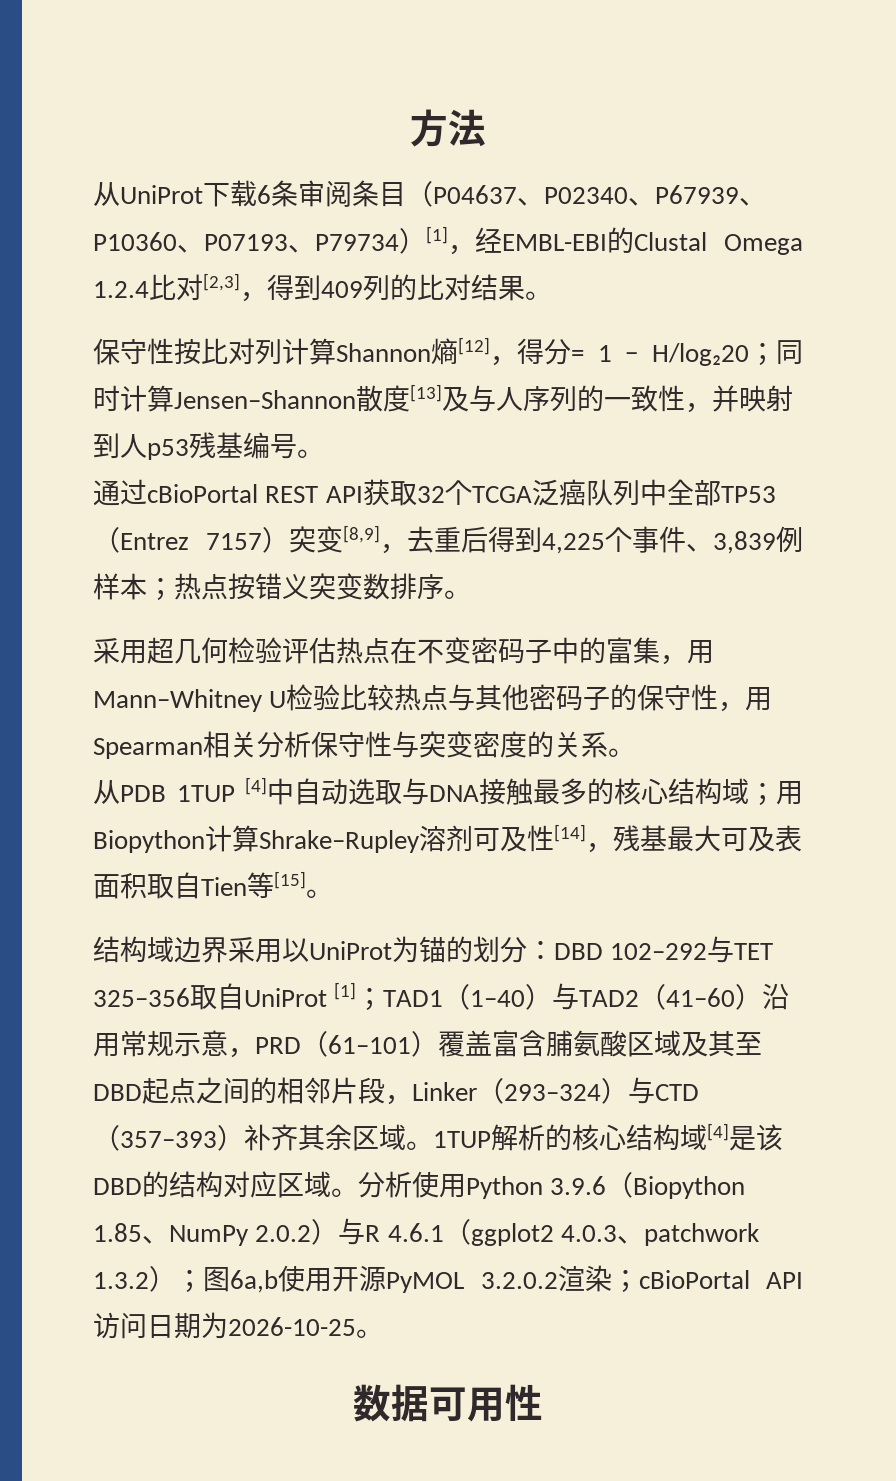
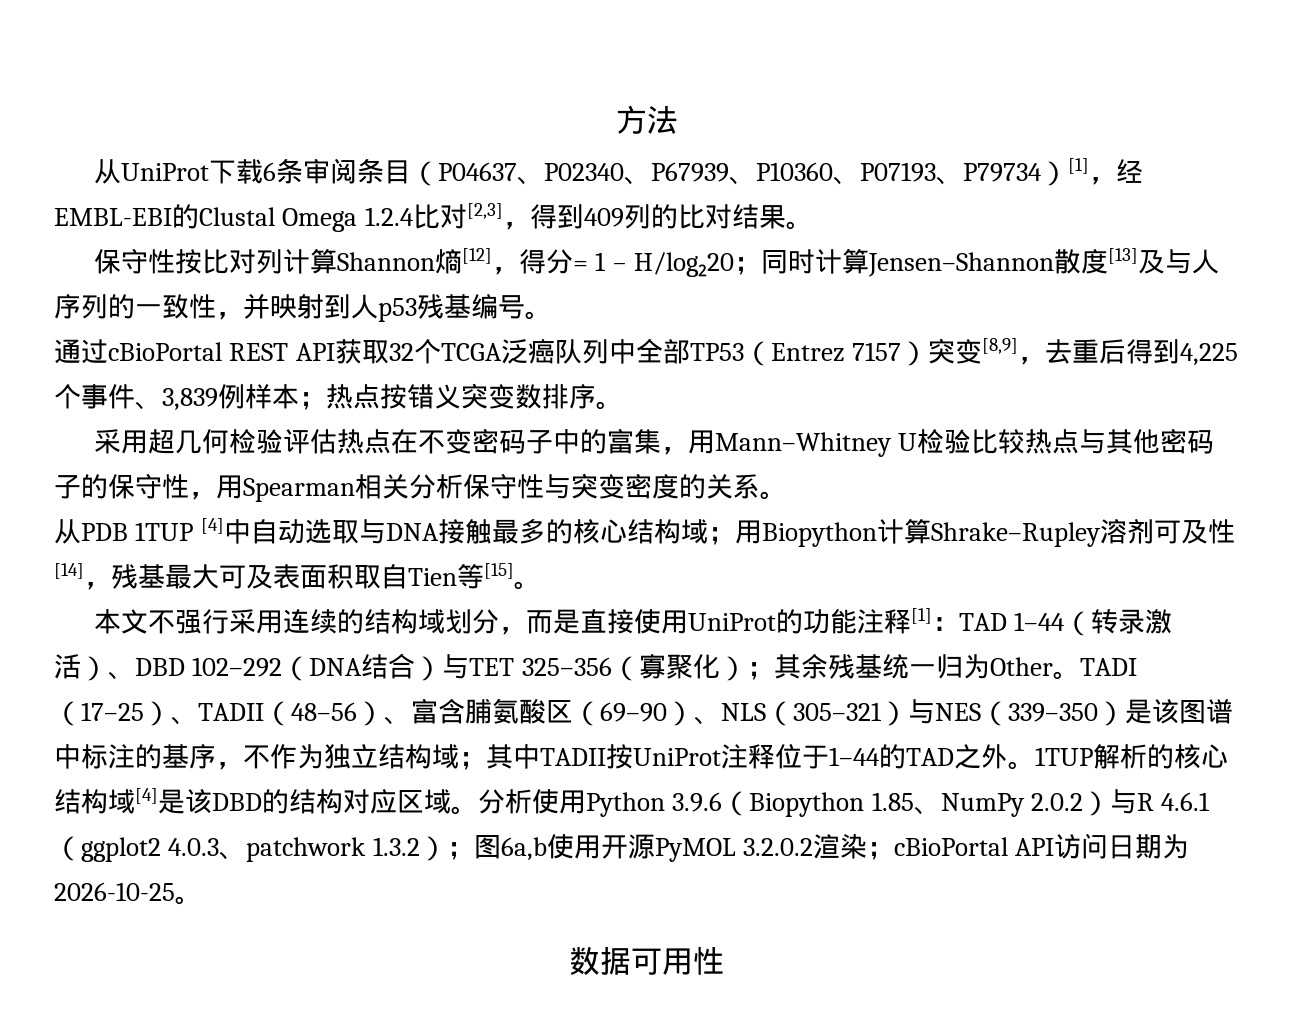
- 结构域边界采用以UniProt为锚的划分：DBD 102–292与TET 325–356取自UniProt [1]；TAD1（1–40）与TAD2（41–60）沿用常规示意，PRD（61–101）覆盖富含脯氨酸区域及其至DBD起点之间的相邻片段，Linker（293–324）与CTD（357–393）补齐其余区域。
+ 本文不强行采用连续的结构域划分，而是直接使用UniProt的功能注释[1]：TAD 1–44（转录激活）、DBD 102–292（DNA结合）与TET 325–356（寡聚化）；其余残基统一归为Other。TADI（17–25）、TADII（48–56）、富含脯氨酸区（69–90）、NLS（305–321）与NES（339–350）是该图谱中标注的基序，不作为独立结构域；其中TADII按UniProt注释位于1–44的TAD之外。

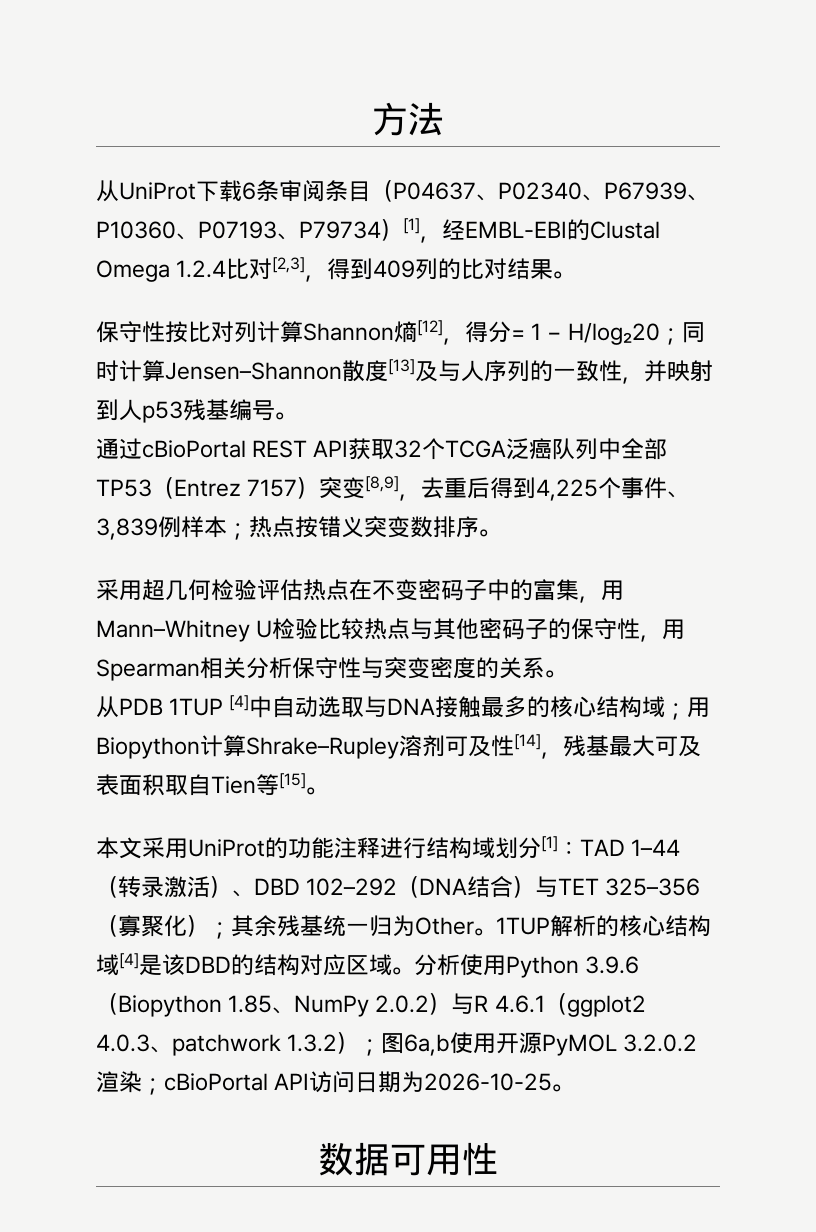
- 本文不强行采用连续的结构域划分，而是直接使用UniProt的功能注释[1]：TAD 1–44（转录激活）、DBD 102–292（DNA结合）与TET 325–356（寡聚化）；其余残基统一归为Other。
+ 本文采用UniProt的功能注释进行结构域划分[1]：TAD 1–44（转录激活）、DBD 102–292（DNA结合）与TET 325–356（寡聚化）；其余残基统一归为Other。
- TADI（17–25）、TADII（48–56）、富含脯氨酸区（69–90）、NLS（305–321）与NES（339–350）是该图谱中标注的基序，不作为独立结构域；其中TADII按UniProt注释位于1–44的TAD之外。

